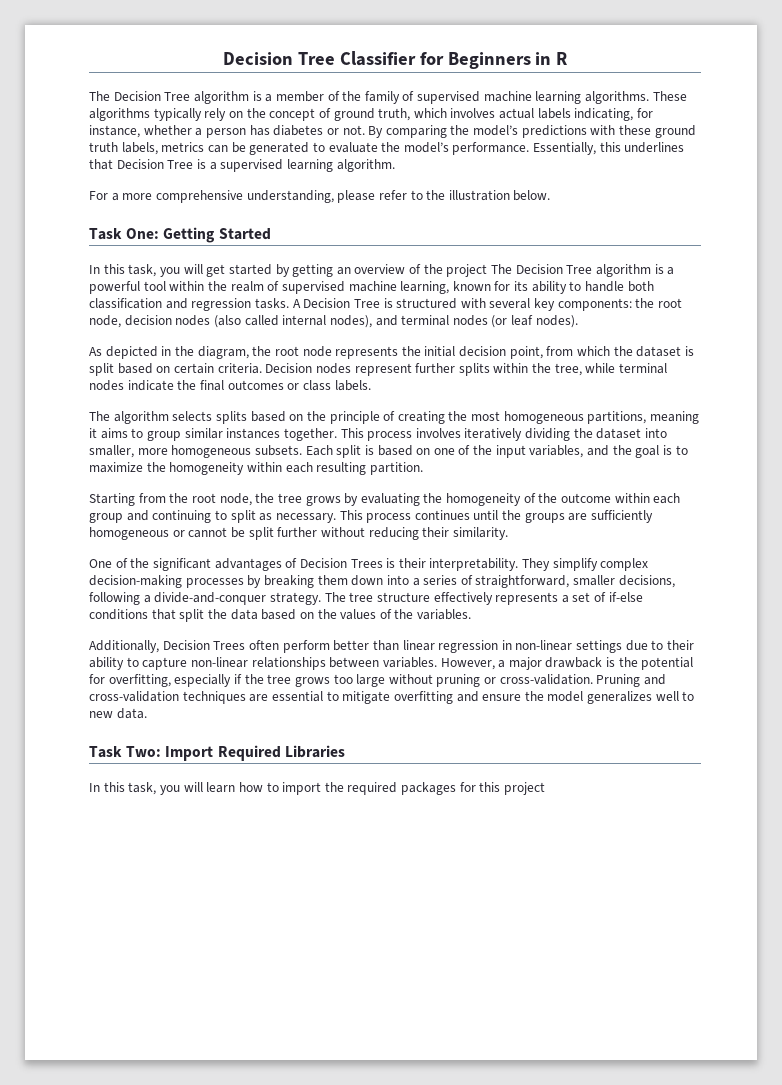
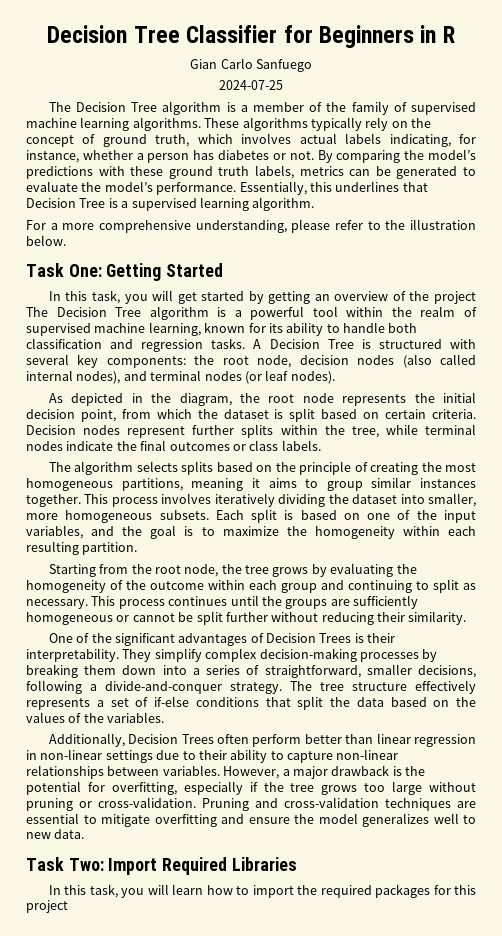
+ Gian Carlo Sanfuego
+ 2024-07-25

